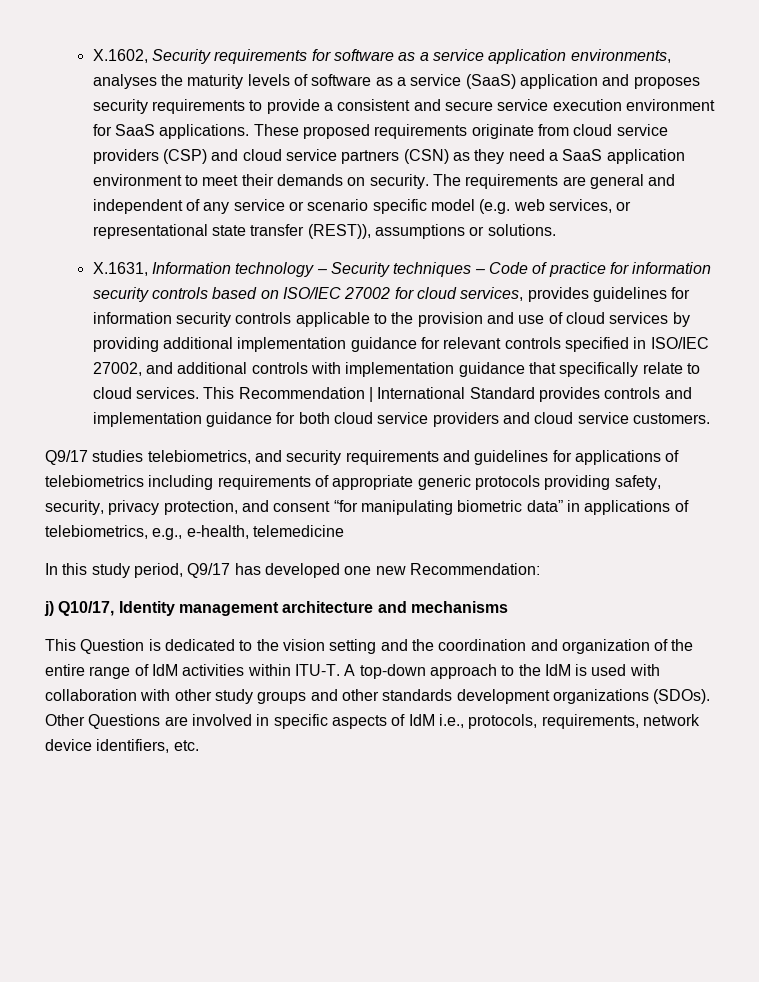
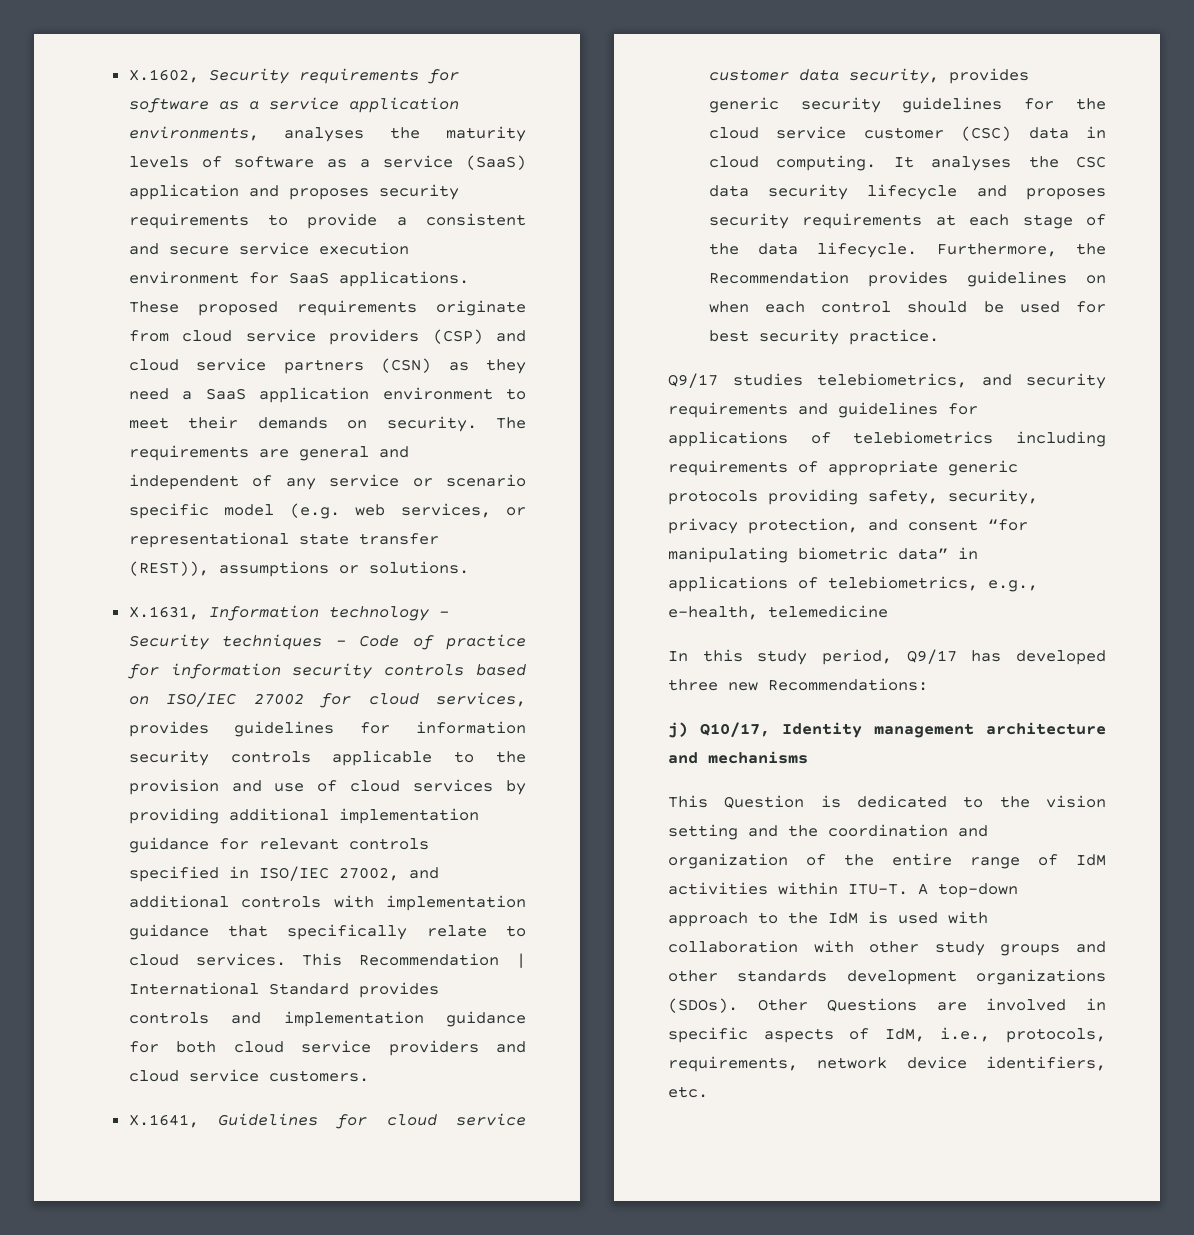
+ X.1641, Guidelines for cloud service customer data security, provides generic security guidelines for the cloud service customer (CSC) data in cloud computing. It analyses the CSC data security lifecycle and proposes security requirements at each stage of the data lifecycle. Furthermore, the Recommendation provides guidelines on when each control should be used for best security practice.
- In this study period, Q9/17 has developed one new Recommendation:
+ In this study period, Q9/17 has developed three new Recommendations:
- Other Questions are involved in specific aspects of IdM i.e., protocols, requirements, network device identifiers, etc.
+ Other Questions are involved in specific aspects of IdM, i.e., protocols, requirements, network device identifiers, etc.

